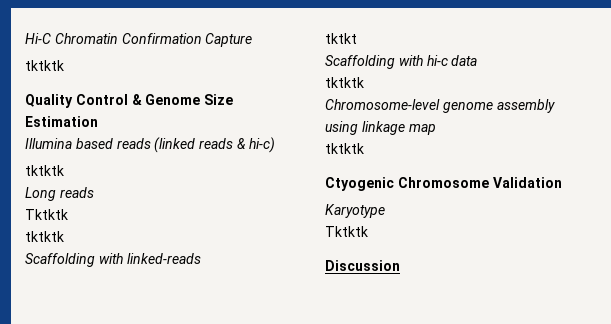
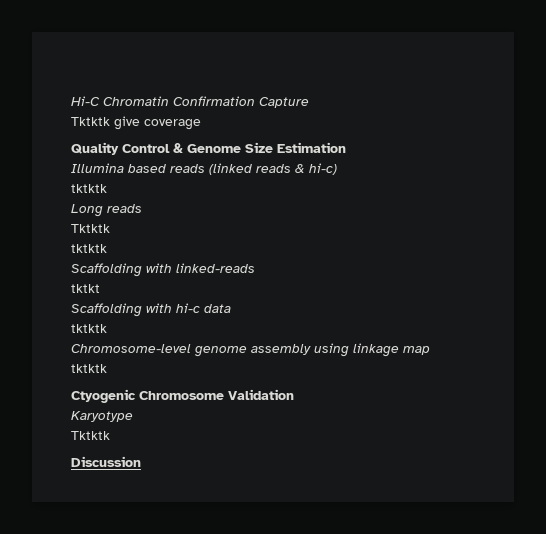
  Hi-C Chromatin Confirmation Capture
- tktktk
+ Tktktk give coverage

